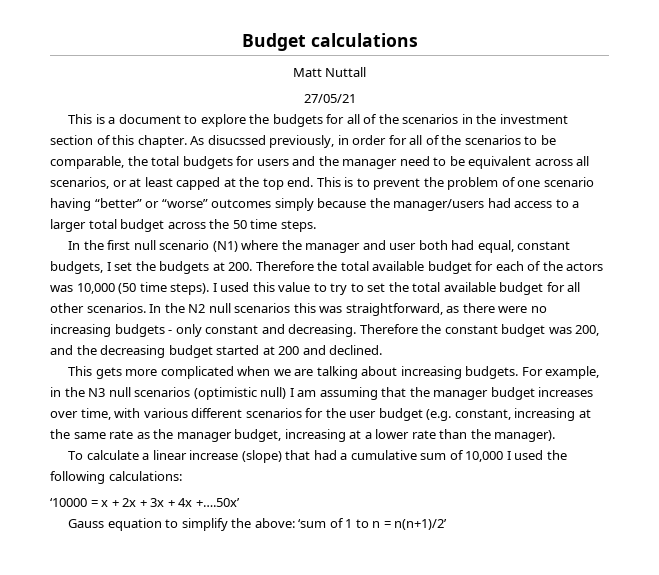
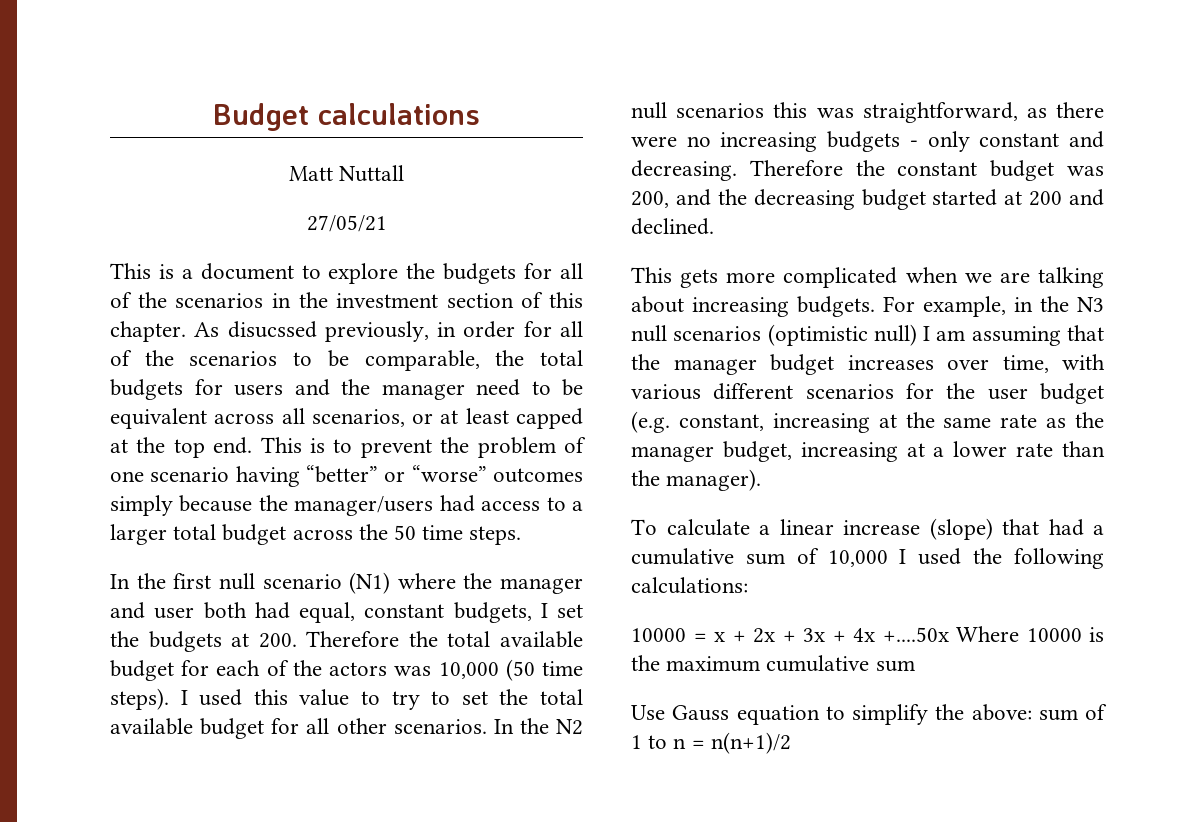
- ‘10000 = x + 2x + 3x + 4x +….50x’
- Gauss equation to simplify the above: ‘sum of 1 to n = n(n+1)/2’
+ 10000 = x + 2x + 3x + 4x +....50x Where 10000 is the maximum cumulative sum
+ Use Gauss equation to simplify the above: sum of 1 to n = n(n+1)/2

